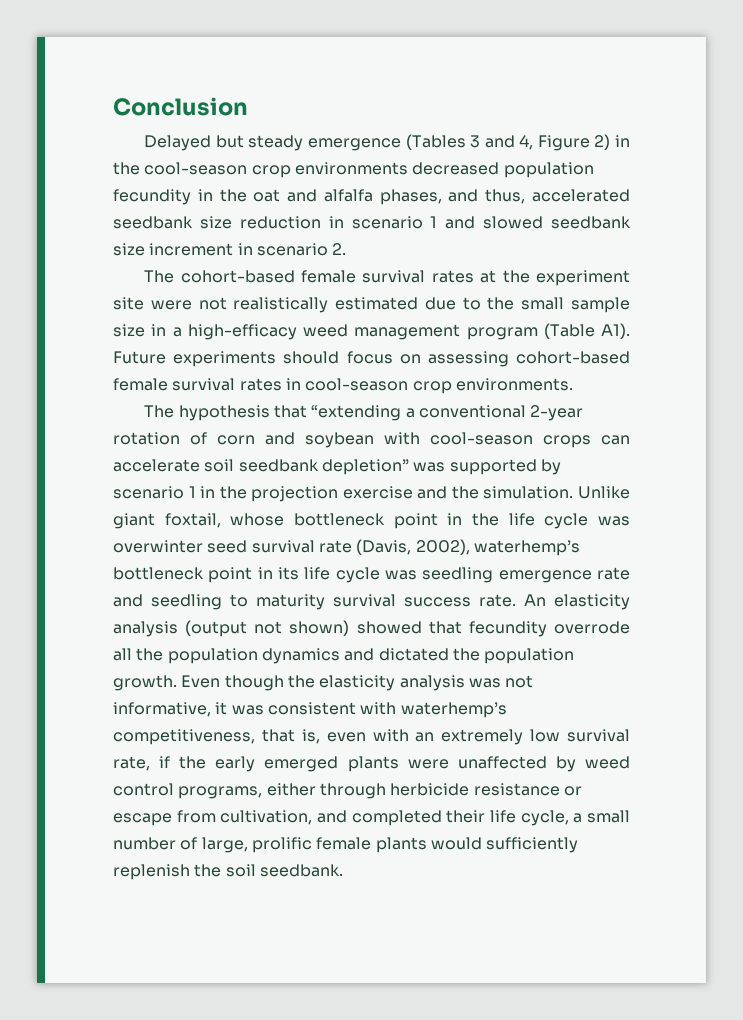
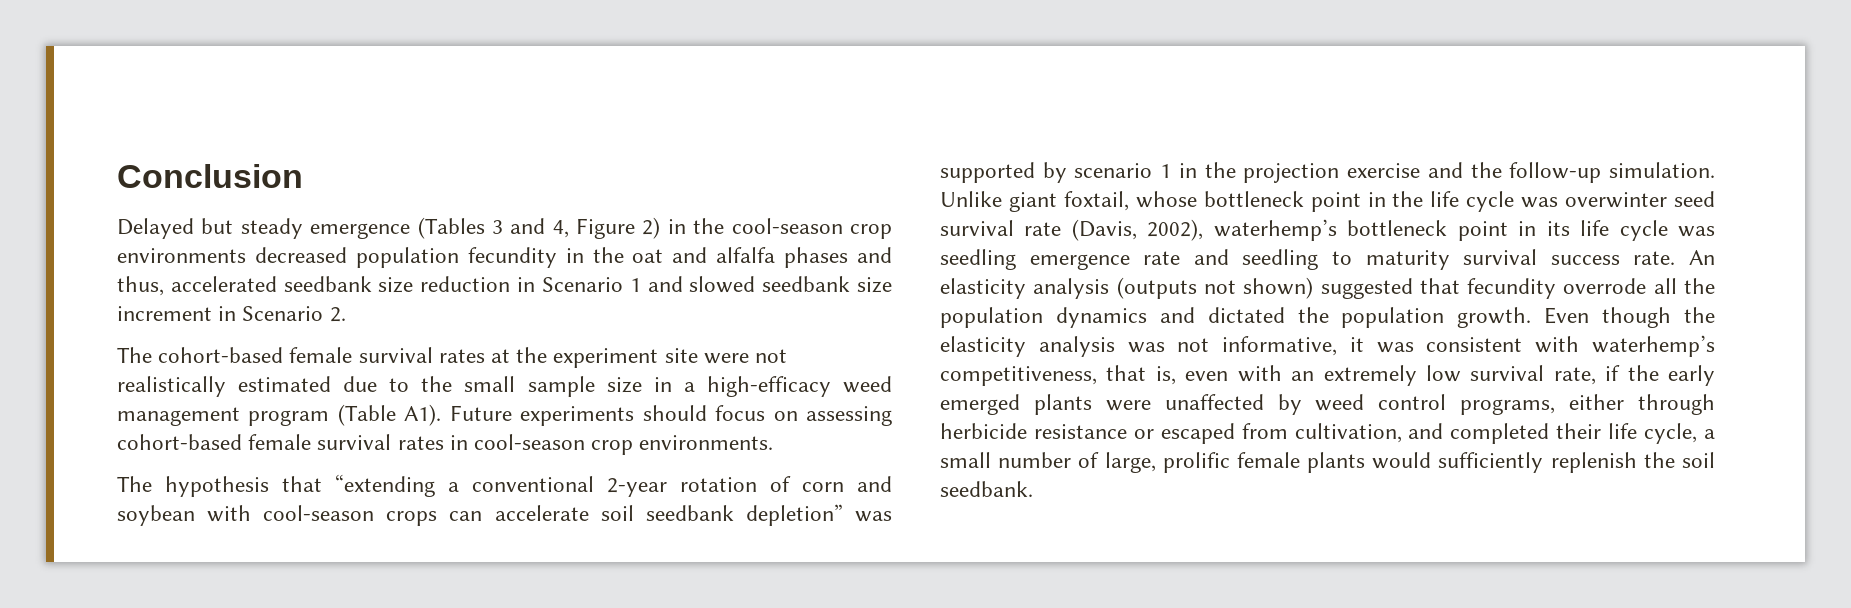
- Delayed but steady emergence (Tables 3 and 4, Figure 2) in the cool-season crop environments decreased population fecundity in the oat and alfalfa phases, and thus, accelerated seedbank size reduction in scenario 1 and slowed seedbank size increment in scenario 2.
+ Delayed but steady emergence (Tables 3 and 4, Figure 2) in the cool-season crop environments decreased population fecundity in the oat and alfalfa phases and thus, accelerated seedbank size reduction in Scenario 1 and slowed seedbank size increment in Scenario 2.
- The hypothesis that “extending a conventional 2-year rotation of corn and soybean with cool-season crops can accelerate soil seedbank depletion” was supported by scenario 1 in the projection exercise and the simulation.
+ The hypothesis that “extending a conventional 2-year rotation of corn and soybean with cool-season crops can accelerate soil seedbank depletion” was supported by scenario 1 in the projection exercise and the follow-up simulation.
- An elasticity analysis (output not shown) showed that fecundity overrode all the population dynamics and dictated the population growth.
+ An elasticity analysis (outputs not shown) suggested that fecundity overrode all the population dynamics and dictated the population growth.
- Even though the elasticity analysis was not informative, it was consistent with waterhemp’s competitiveness, that is, even with an extremely low survival rate, if the early emerged plants were unaffected by weed control programs, either through herbicide resistance or escape from cultivation, and completed their life cycle, a small number of large, prolific female plants would sufficiently replenish the soil seedbank.
+ Even though the elasticity analysis was not informative, it was consistent with waterhemp’s competitiveness, that is, even with an extremely low survival rate, if the early emerged plants were unaffected by weed control programs, either through herbicide resistance or escaped from cultivation, and completed their life cycle, a small number of large, prolific female plants would sufficiently replenish the soil seedbank.

